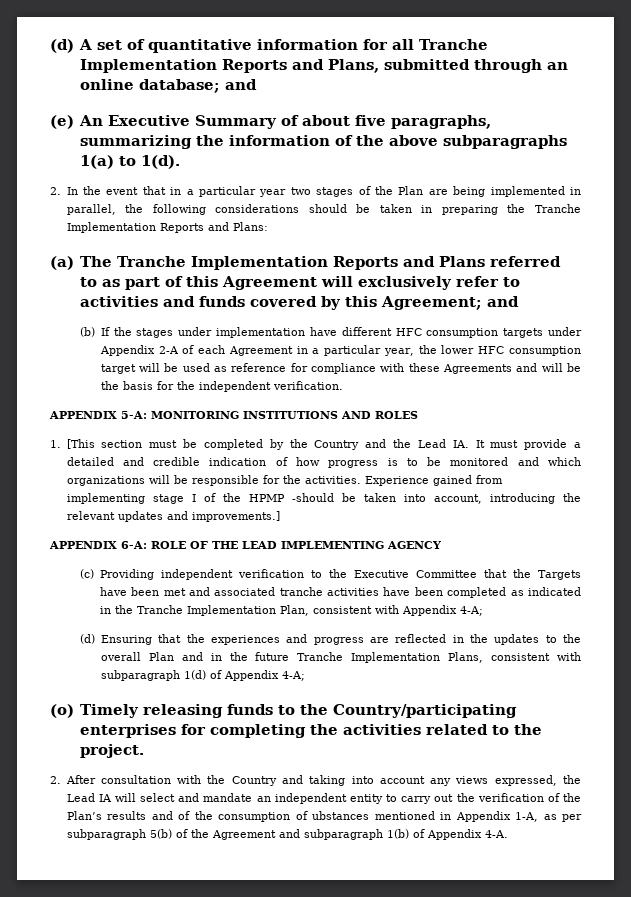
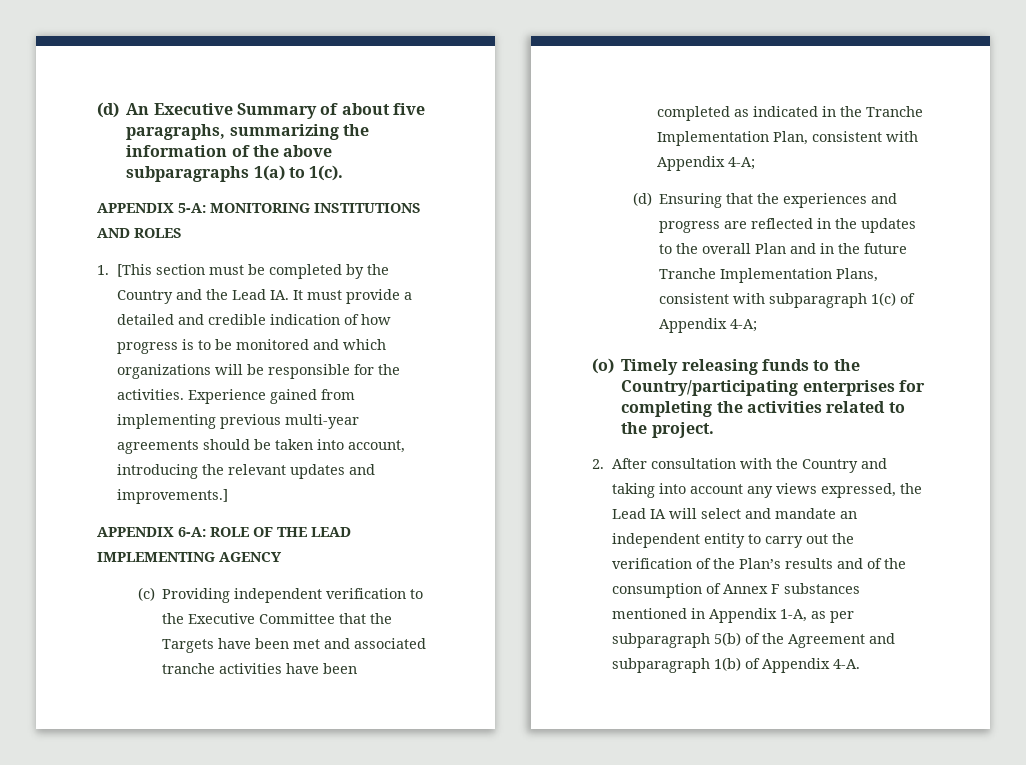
- (d) A set of quantitative information for all Tranche Implementation Reports and Plans, submitted through an online database; and
- (e) An Executive Summary of about five paragraphs, summarizing the information of the above subparagraphs 1(a) to 1(d).
- 2. In the event that in a particular year two stages of the Plan are being implemented in parallel, the following considerations should be taken in preparing the Tranche Implementation Reports and Plans:
- (a) The Tranche Implementation Reports and Plans referred to as part of this Agreement will exclusively refer to activities and funds covered by this Agreement; and
- (b) If the stages under implementation have different HFC consumption targets under Appendix 2-A of each Agreement in a particular year, the lower HFC consumption target will be used as reference for compliance with these Agreements and will be the basis for the independent verification.
+ (d) An Executive Summary of about five paragraphs, summarizing the information of the above subparagraphs 1(a) to 1(c).
- Experience gained from implementing stage I of the HPMP -should be taken into account, introducing the relevant updates and improvements.]
+ Experience gained from implementing previous multi-year agreements should be taken into account, introducing the relevant updates and improvements.]
- (d) Ensuring that the experiences and progress are reflected in the updates to the overall Plan and in the future Tranche Implementation Plans, consistent with subparagraph 1(d) of Appendix 4-A;
+ (d) Ensuring that the experiences and progress are reflected in the updates to the overall Plan and in the future Tranche Implementation Plans, consistent with subparagraph 1(c) of Appendix 4-A;
- 2. After consultation with the Country and taking into account any views expressed, the Lead IA will select and mandate an independent entity to carry out the verification of the Plan’s results and of the consumption of ubstances mentioned in Appendix 1-A, as per subparagraph 5(b) of the Agreement and subparagraph 1(b) of Appendix 4-A.
+ 2. After consultation with the Country and taking into account any views expressed, the Lead IA will select and mandate an independent entity to carry out the verification of the Plan’s results and of the consumption of Annex F substances mentioned in Appendix 1-A, as per subparagraph 5(b) of the Agreement and subparagraph 1(b) of Appendix 4-A.

